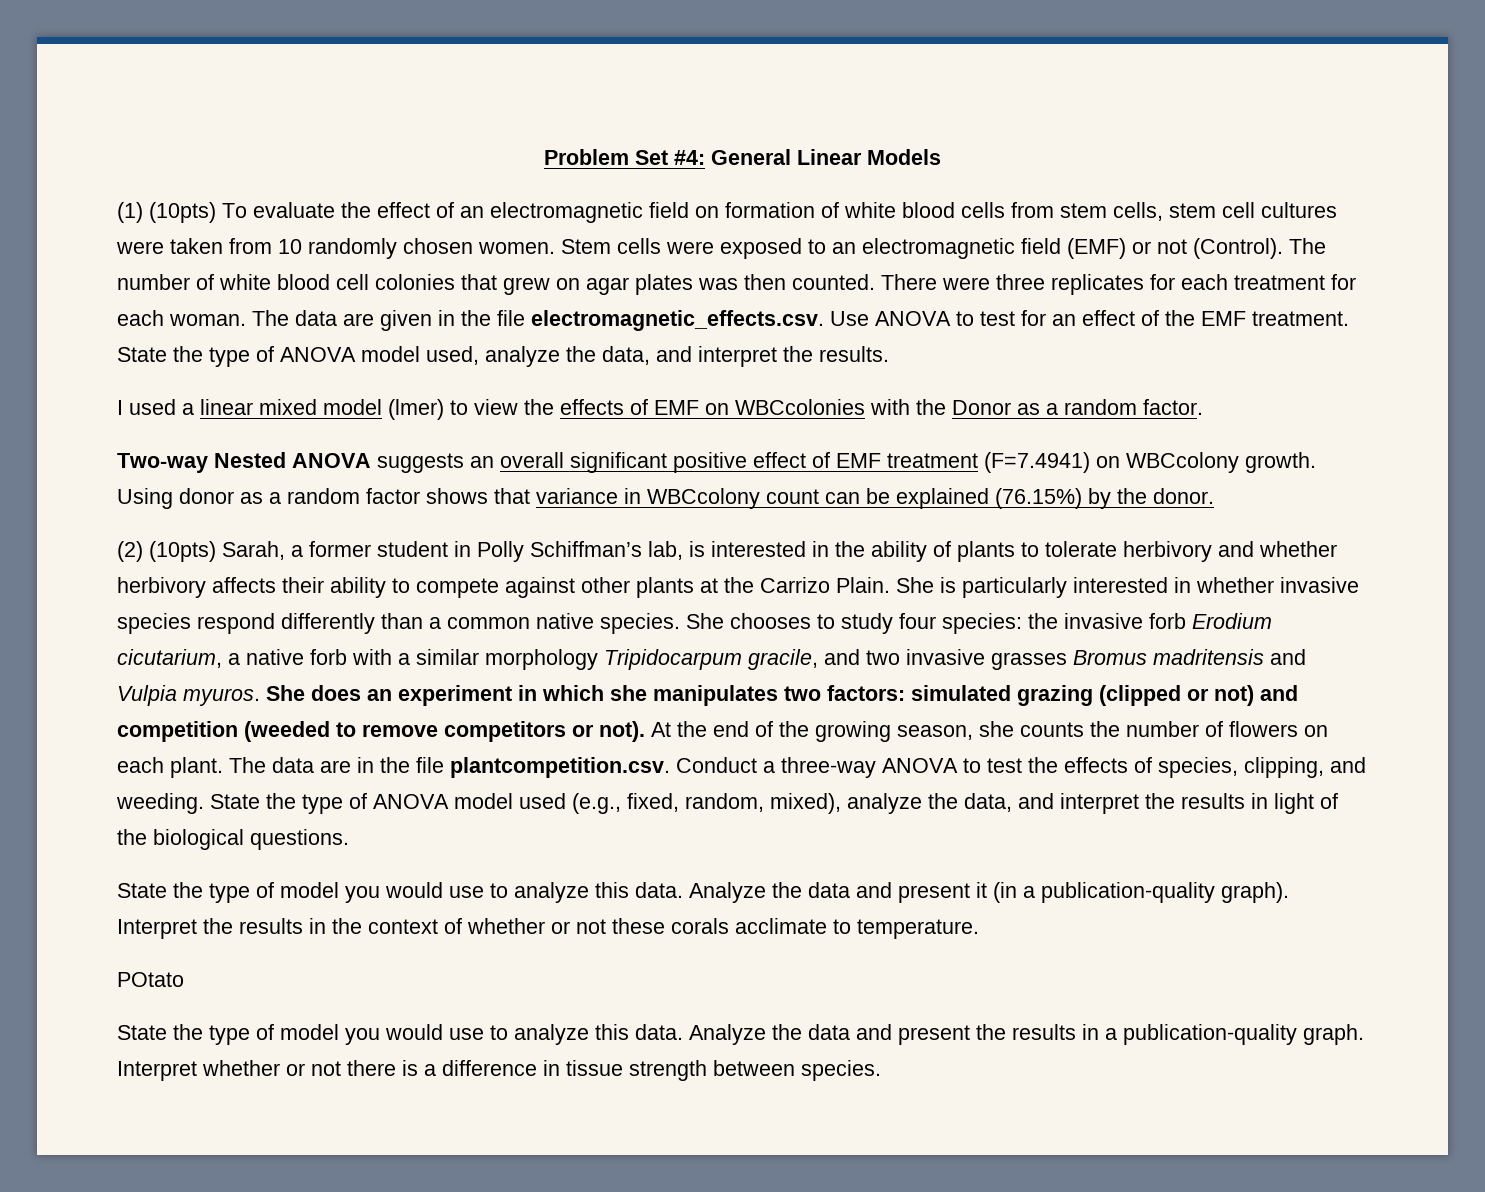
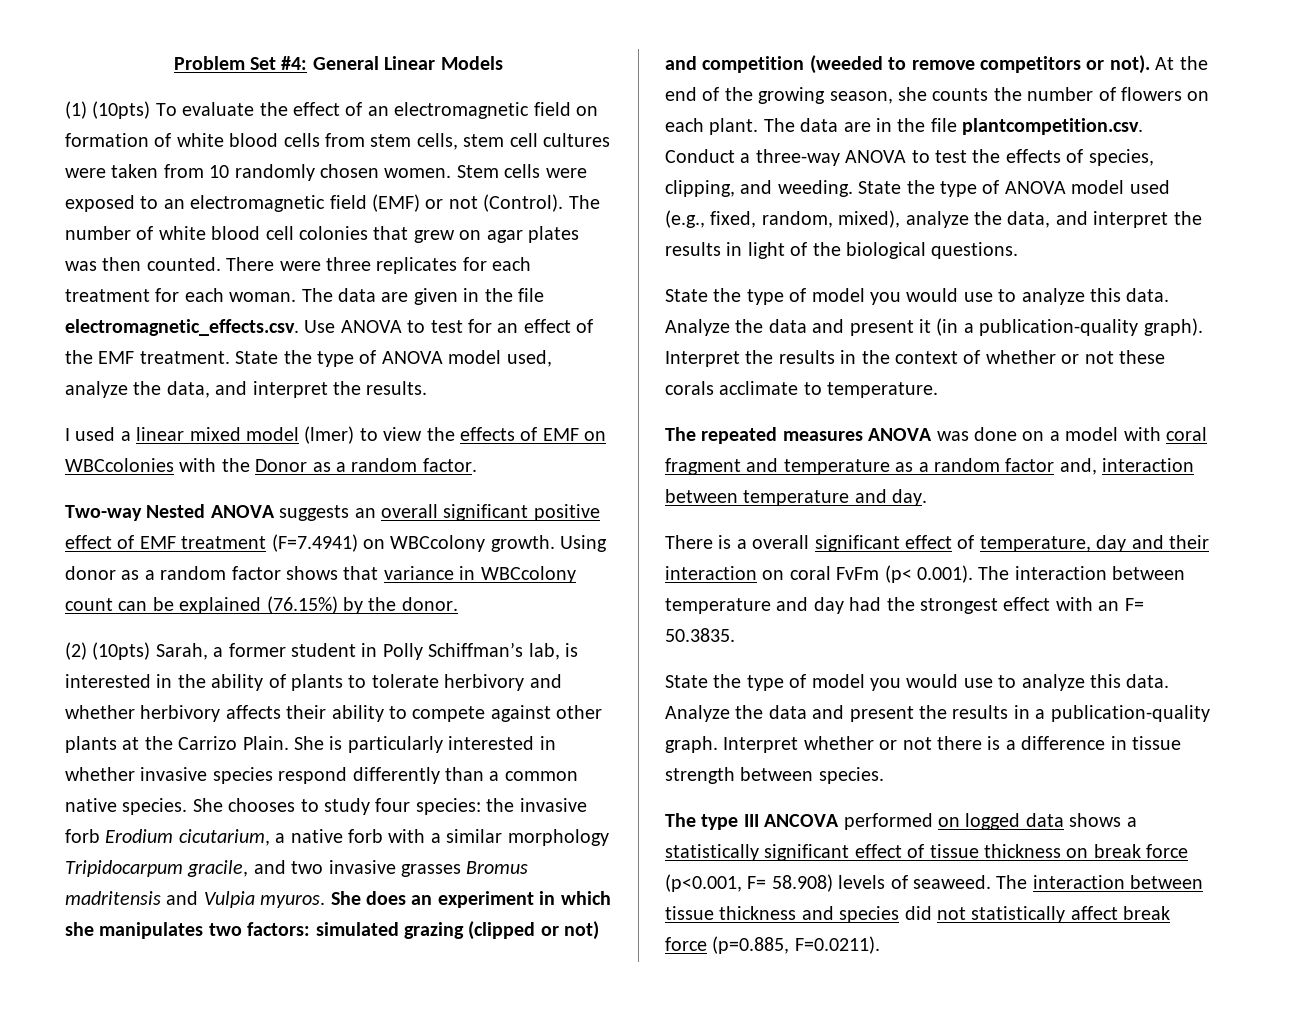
- POtato
+ The repeated measures ANOVA was done on a model with coral fragment and temperature as a random factor and, interaction between temperature and day.
+ There is a overall significant effect of temperature, day and their interaction on coral FvFm (p< 0.001). The interaction between temperature and day had the strongest effect with an F= 50.3835.
+ The type III ANCOVA performed on logged data shows a statistically significant effect of tissue thickness on break force (p<0.001, F= 58.908) levels of seaweed. The interaction between tissue thickness and species did not statistically affect break force (p=0.885, F=0.0211).

